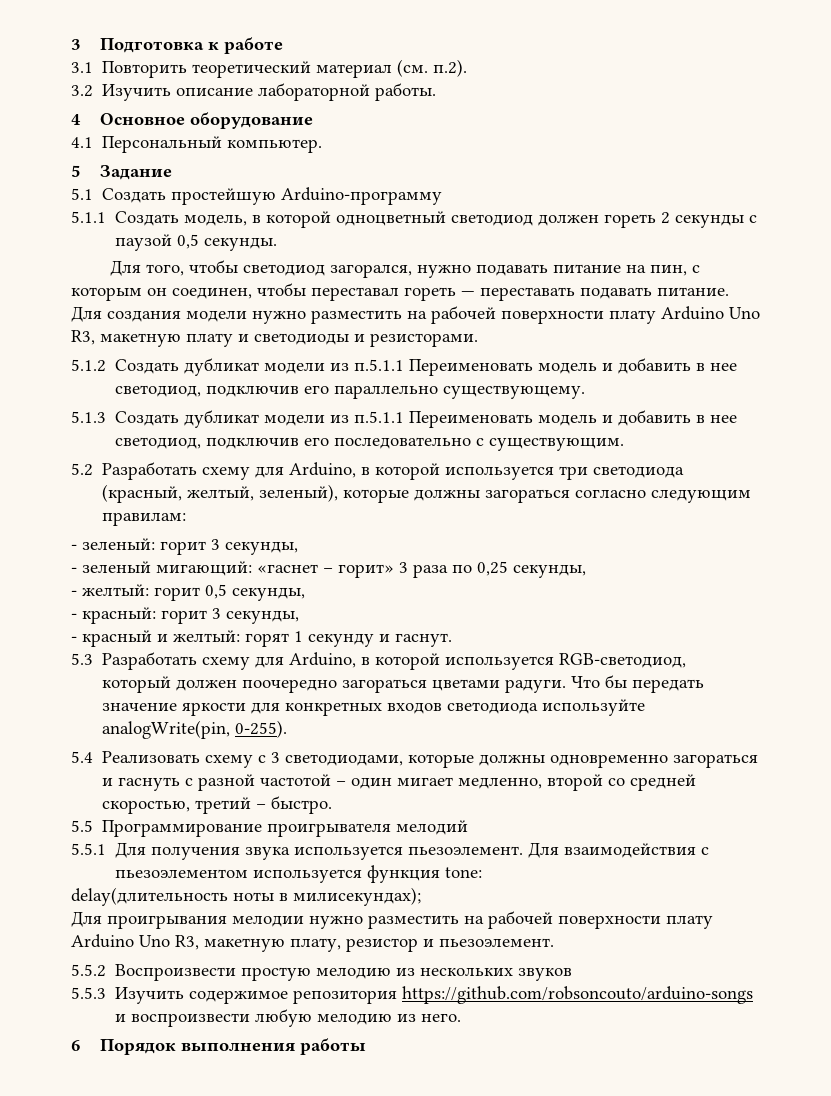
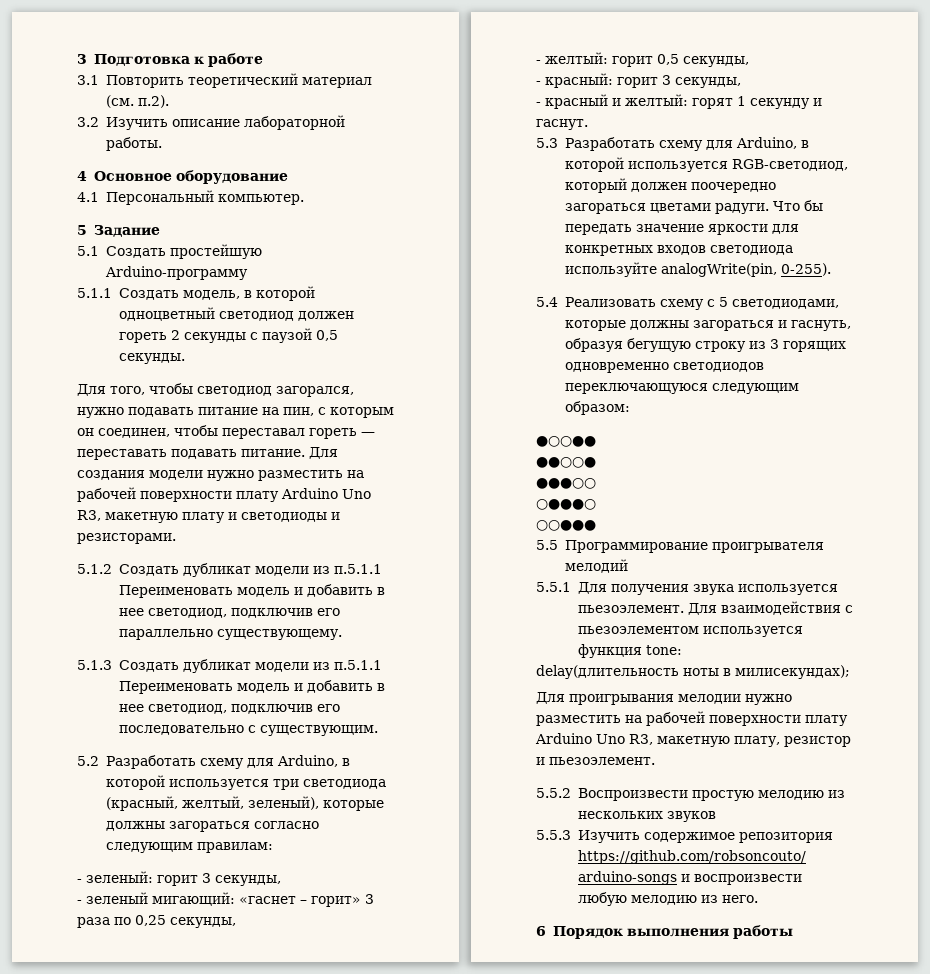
- 5.4 Реализовать схему с 3 светодиодами, которые должны одновременно загораться и гаснуть с разной частотой – один мигает медленно, второй со средней скоростью, третий – быстро.
+ 5.4 Реализовать схему с 5 светодиодами, которые должны загораться и гаснуть, образуя бегущую строку из 3 горящих одновременно светодиодов переключающуюся следующим образом:
+ ●○○●●
+ ●●○○●
+ ●●●○○
+ ○●●●○
+ ○○●●●

